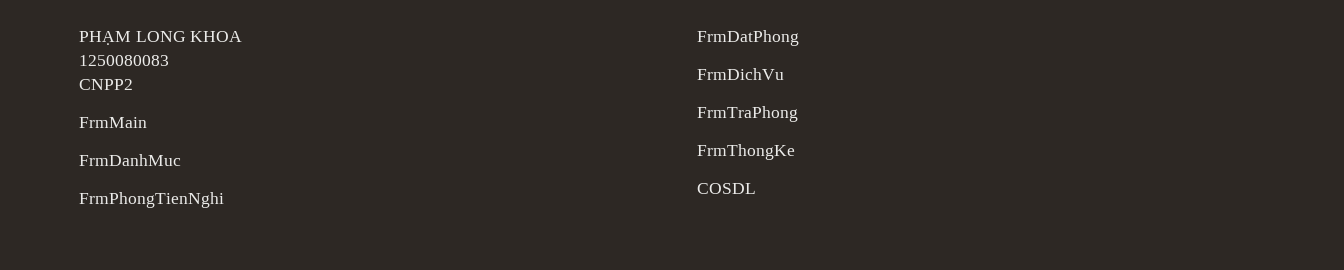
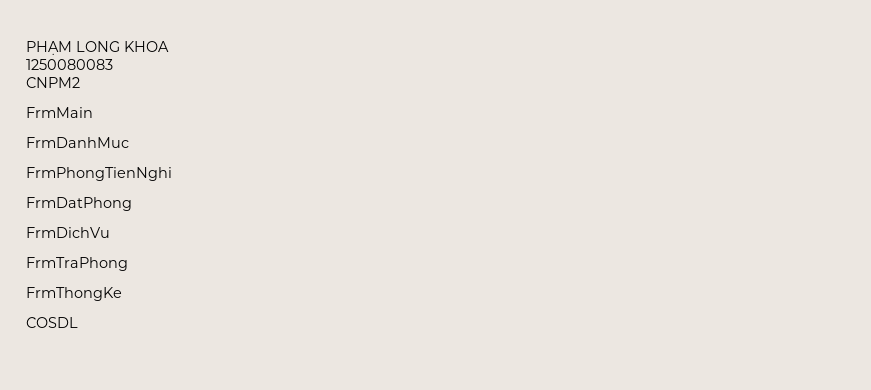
- CNPP2
+ CNPM2

